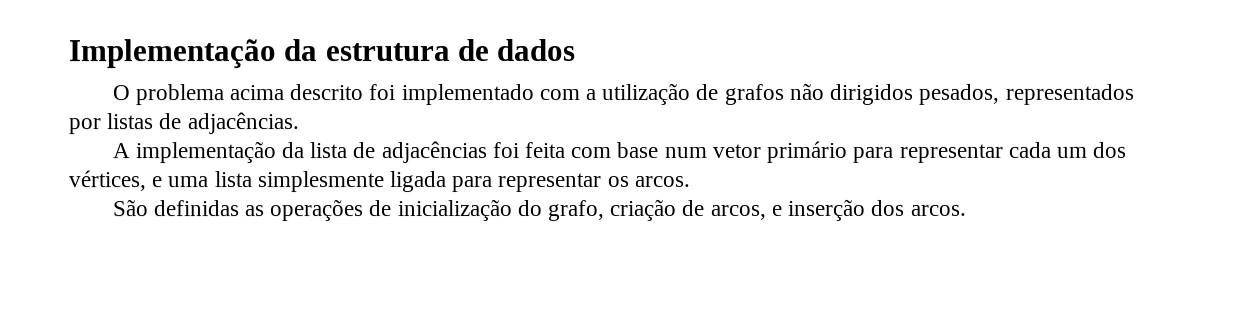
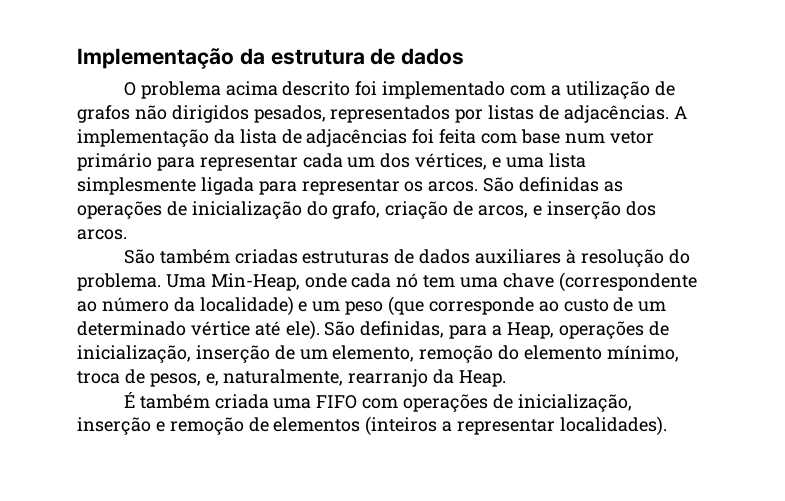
- O problema acima descrito foi implementado com a utilização de grafos não dirigidos pesados, representados por listas de adjacências.
- A implementação da lista de adjacências foi feita com base num vetor primário para representar cada um dos vértices, e uma lista simplesmente ligada para representar os arcos.
- São definidas as operações de inicialização do grafo, criação de arcos, e inserção dos arcos.
+ O problema acima descrito foi implementado com a utilização de grafos não dirigidos pesados, representados por listas de adjacências. A implementação da lista de adjacências foi feita com base num vetor primário para representar cada um dos vértices, e uma lista simplesmente ligada para representar os arcos. São definidas as operações de inicialização do grafo, criação de arcos, e inserção dos arcos.
+ São também criadas estruturas de dados auxiliares à resolução do problema. Uma Min-Heap, onde cada nó tem uma chave (correspondente ao número da localidade) e um peso (que corresponde ao custo de um determinado vértice até ele). São definidas, para a Heap, operações de inicialização, inserção de um elemento, remoção do elemento mínimo, troca de pesos, e, naturalmente, rearranjo da Heap.
+ É também criada uma FIFO com operações de inicialização, inserção e remoção de elementos (inteiros a representar localidades).

